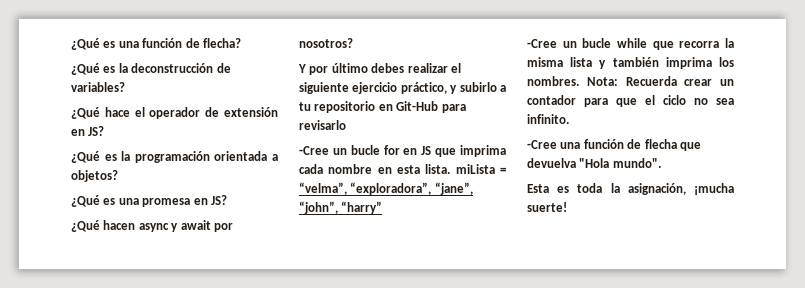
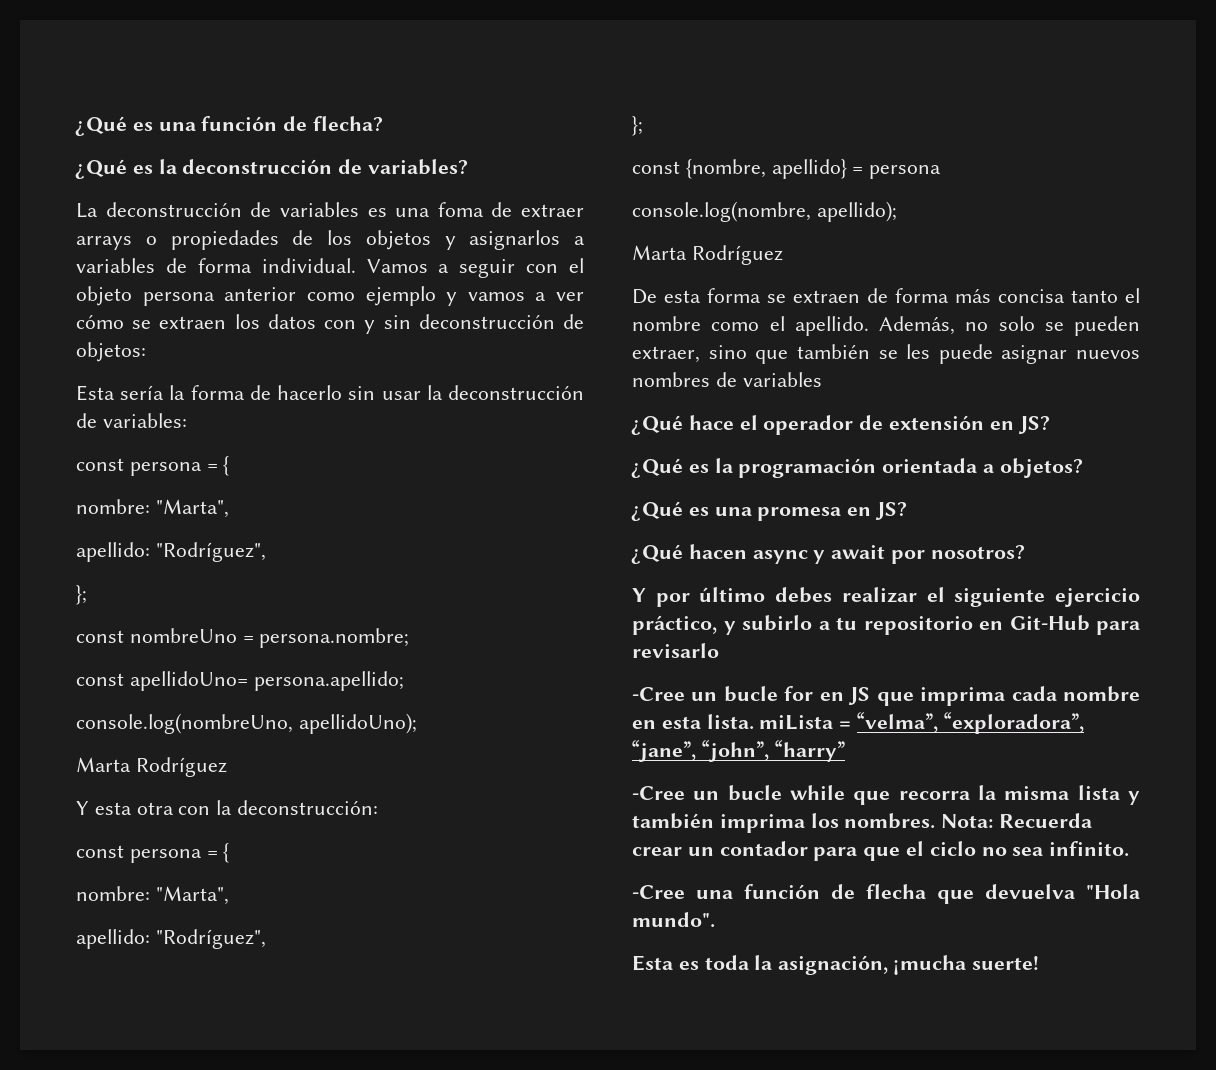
+ La deconstrucción de variables es una foma de extraer arrays o propiedades de los objetos y asignarlos a variables de forma individual. Vamos a seguir con el objeto persona anterior como ejemplo y vamos a ver cómo se extraen los datos con y sin deconstrucción de objetos:
+ Esta sería la forma de hacerlo sin usar la deconstrucción de variables:
+ const persona = {
+ nombre: "Marta",
+ apellido: "Rodríguez",
+ };
+ const nombreUno = persona.nombre;
+ const apellidoUno= persona.apellido;
+ console.log(nombreUno, apellidoUno);
+ Marta Rodríguez
+ Y esta otra con la deconstrucción:
+ const persona = {
+ nombre: "Marta",
+ apellido: "Rodríguez",
+ };
+ const {nombre, apellido} = persona
+ console.log(nombre, apellido);
+ Marta Rodríguez
+ De esta forma se extraen de forma más concisa tanto el nombre como el apellido. Además, no solo se pueden extraer, sino que también se les puede asignar nuevos nombres de variables

